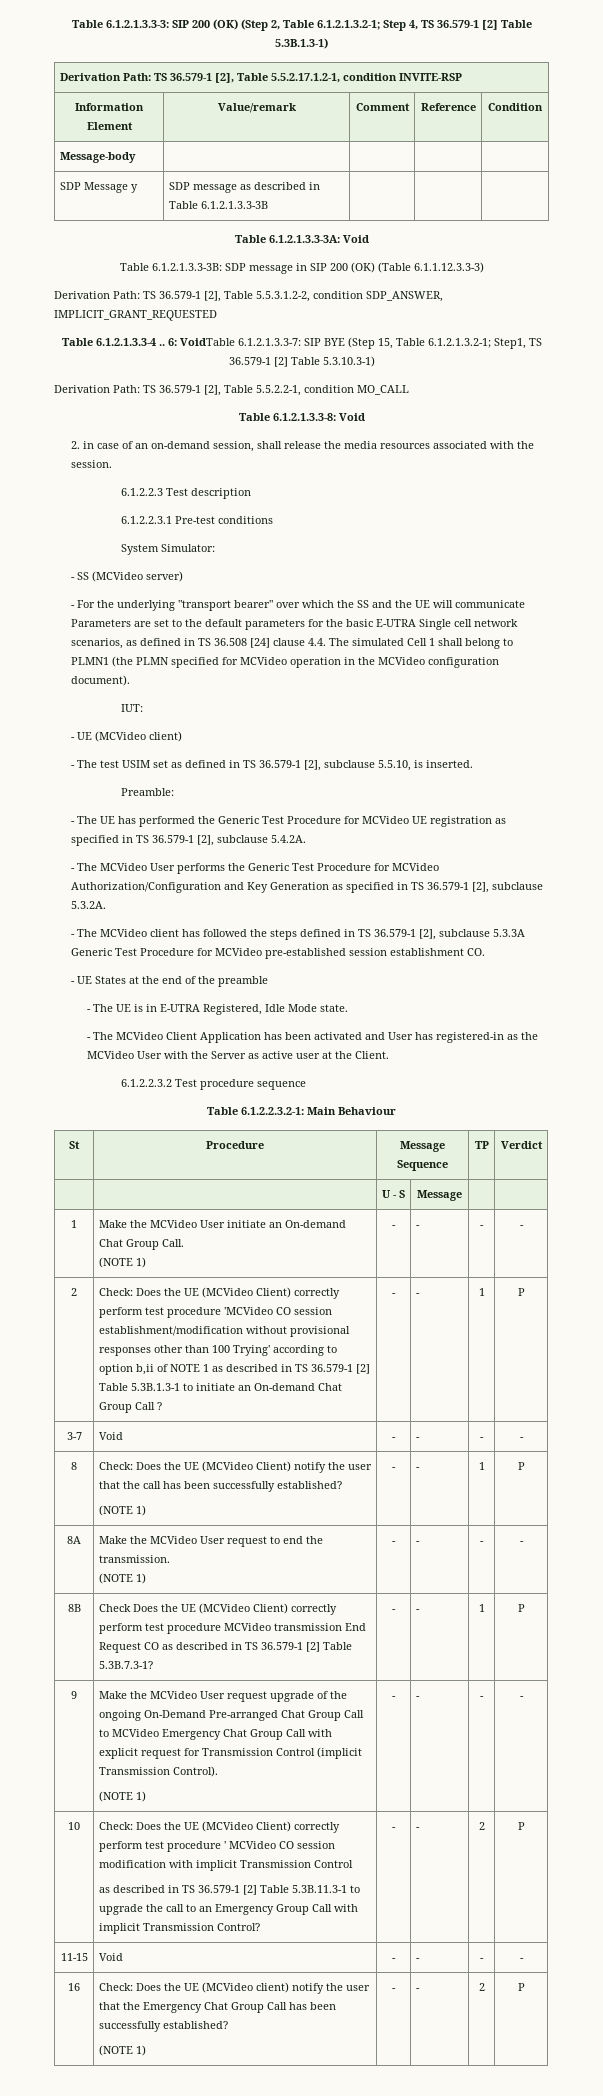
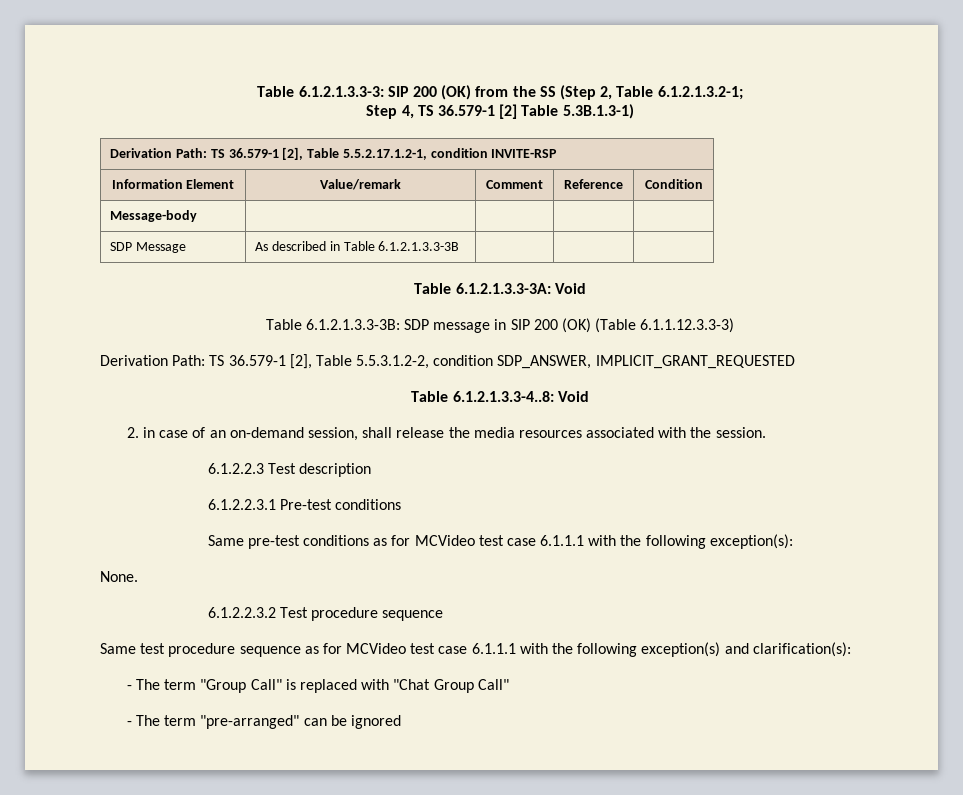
- Table 6.1.2.1.3.3-3: SIP 200 (OK) (Step 2, Table 6.1.2.1.3.2-1; Step 4, TS 36.579-1 [2] Table 5.3B.1.3-1)
+ Table 6.1.2.1.3.3-3: SIP 200 (OK) from the SS (Step 2, Table 6.1.2.1.3.2-1;
+ Step 4, TS 36.579-1 [2] Table 5.3B.1.3-1)
- SDP Message y | SDP message as described in Table 6.1.2.1.3.3-3B | | |
+ SDP Message | As described in Table 6.1.2.1.3.3-3B | | |
- Table 6.1.2.1.3.3-4 .. 6: VoidTable 6.1.2.1.3.3-7: SIP BYE (Step 15, Table 6.1.2.1.3.2-1; Step1, TS 36.579-1 [2] Table 5.3.10.3-1)
- Derivation Path: TS 36.579-1 [2], Table 5.5.2.2-1, condition MO_CALL
- Table 6.1.2.1.3.3-8: Void
+ Table 6.1.2.1.3.3-4..8: Void
- System Simulator:
- - SS (MCVideo server)
- - For the underlying "transport bearer" over which the SS and the UE will communicate Parameters are set to the default parameters for the basic E-UTRA Single cell network scenarios, as defined in TS 36.508 [24] clause 4.4. The simulated Cell 1 shall belong to PLMN1 (the PLMN specified for MCVideo operation in the MCVideo configuration document).
- IUT:
- - UE (MCVideo client)
- - The test USIM set as defined in TS 36.579-1 [2], subclause 5.5.10, is inserted.
- Preamble:
- - The UE has performed the Generic Test Procedure for MCVideo UE registration as specified in TS 36.579-1 [2], subclause 5.4.2A.
- - The MCVideo User performs the Generic Test Procedure for MCVideo Authorization/Configuration and Key Generation as specified in TS 36.579-1 [2], subclause 5.3.2A.
- - The MCVideo client has followed the steps defined in TS 36.579-1 [2], subclause 5.3.3A Generic Test Procedure for MCVideo pre-established session establishment CO.
- - UE States at the end of the preamble
- - The UE is in E-UTRA Registered, Idle Mode state.
- - The MCVideo Client Application has been activated and User has registered-in as the MCVideo User with the Server as active user at the Client.
+ Same pre-test conditions as for MCVideo test case 6.1.1.1 with the following exception(s):
+ None.
  6.1.2.2.3.2 Test procedure sequence
- Table 6.1.2.2.3.2-1: Main Behaviour
- St | Procedure | Message Sequence | TP | Verdict
- | | U - S | Message | |
- 1 | Make the MCVideo User initiate an On-demand Chat Group Call.
- (NOTE 1) | - | - | - | -
- 2 | Check: Does the UE (MCVideo Client) correctly perform test procedure 'MCVideo CO session establishment/modification without provisional responses other than 100 Trying' according to option b,ii of NOTE 1 as described in TS 36.579-1 [2] Table 5.3B.1.3-1 to initiate an On-demand Chat Group Call ? | - | - | 1 | P
- 3-7 | Void | - | - | - | -
- 8 | Check: Does the UE (MCVideo Client) notify the user that the call has been successfully established?
- (NOTE 1) | - | - | 1 | P
- 8A | Make the MCVideo User request to end the transmission.
- (NOTE 1) | - | - | - | -
- 8B | Check Does the UE (MCVideo Client) correctly perform test procedure MCVideo transmission End Request CO as described in TS 36.579-1 [2] Table 5.3B.7.3-1? | - | - | 1 | P
- 9 | Make the MCVideo User request upgrade of the ongoing On-Demand Pre-arranged Chat Group Call to MCVideo Emergency Chat Group Call with explicit request for Transmission Control (implicit Transmission Control).
- (NOTE 1) | - | - | - | -
- 10 | Check: Does the UE (MCVideo Client) correctly perform test procedure ' MCVideo CO session modification with implicit Transmission Control
- as described in TS 36.579-1 [2] Table 5.3B.11.3-1 to upgrade the call to an Emergency Group Call with implicit Transmission Control? | - | - | 2 | P
- 11-15 | Void | - | - | - | -
- 16 | Check: Does the UE (MCVideo client) notify the user that the Emergency Chat Group Call has been successfully established?
- (NOTE 1) | - | - | 2 | P
+ Same test procedure sequence as for MCVideo test case 6.1.1.1 with the following exception(s) and clarification(s):
+ - The term "Group Call" is replaced with "Chat Group Call"
+ - The term "pre-arranged" can be ignored

